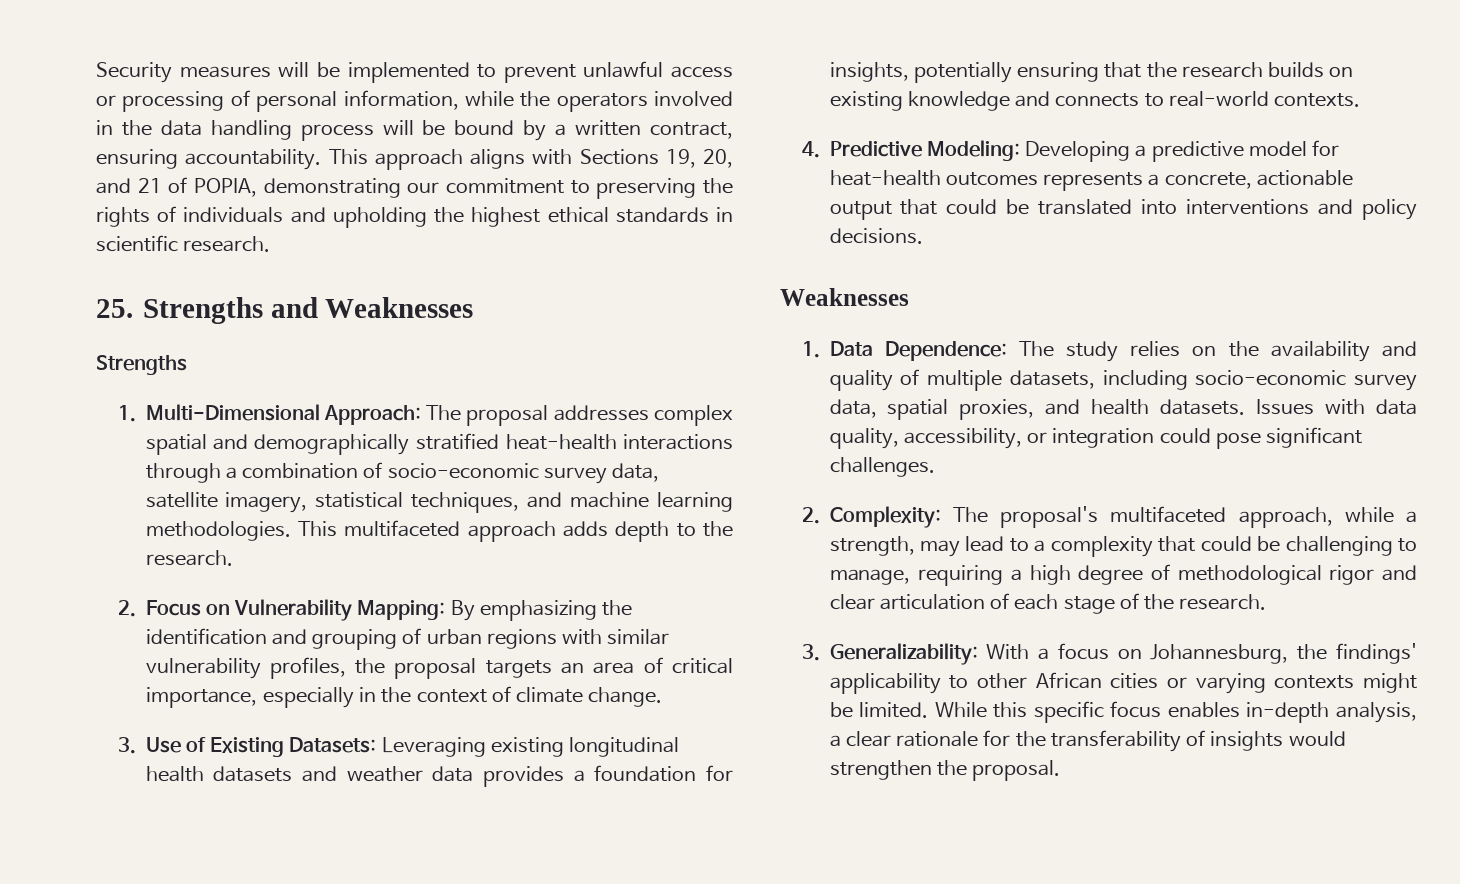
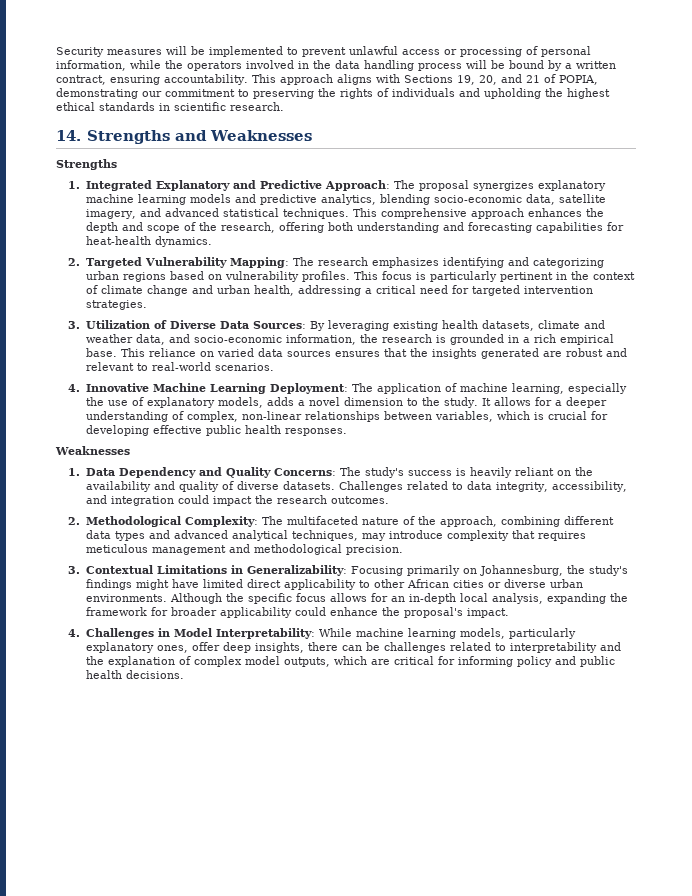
- 25. Strengths and Weaknesses
+ 14. Strengths and Weaknesses
- 1. Multi-Dimensional Approach: The proposal addresses complex spatial and demographically stratified heat-health interactions through a combination of socio-economic survey data, satellite imagery, statistical techniques, and machine learning methodologies. This multifaceted approach adds depth to the research.
- 2. Focus on Vulnerability Mapping: By emphasizing the identification and grouping of urban regions with similar vulnerability profiles, the proposal targets an area of critical importance, especially in the context of climate change.
- 3. Use of Existing Datasets: Leveraging existing longitudinal health datasets and weather data provides a foundation for insights, potentially ensuring that the research builds on existing knowledge and connects to real-world contexts.
- 4. Predictive Modeling: Developing a predictive model for heat-health outcomes represents a concrete, actionable output that could be translated into interventions and policy decisions.
+ 1. Integrated Explanatory and Predictive Approach: The proposal synergizes explanatory machine learning models and predictive analytics, blending socio-economic data, satellite imagery, and advanced statistical techniques. This comprehensive approach enhances the depth and scope of the research, offering both understanding and forecasting capabilities for heat-health dynamics.
+ 2. Targeted Vulnerability Mapping: The research emphasizes identifying and categorizing urban regions based on vulnerability profiles. This focus is particularly pertinent in the context of climate change and urban health, addressing a critical need for targeted intervention strategies.
+ 3. Utilization of Diverse Data Sources: By leveraging existing health datasets, climate and weather data, and socio-economic information, the research is grounded in a rich empirical base. This reliance on varied data sources ensures that the insights generated are robust and relevant to real-world scenarios.
+ 4. Innovative Machine Learning Deployment: The application of machine learning, especially the use of explanatory models, adds a novel dimension to the study. It allows for a deeper understanding of complex, non-linear relationships between variables, which is crucial for developing effective public health responses.
  Weaknesses
- 1. Data Dependence: The study relies on the availability and quality of multiple datasets, including socio-economic survey data, spatial proxies, and health datasets. Issues with data quality, accessibility, or integration could pose significant challenges.
- 2. Complexity: The proposal's multifaceted approach, while a strength, may lead to a complexity that could be challenging to manage, requiring a high degree of methodological rigor and clear articulation of each stage of the research.
- 3. Generalizability: With a focus on Johannesburg, the findings' applicability to other African cities or varying contexts might be limited. While this specific focus enables in-depth analysis, a clear rationale for the transferability of insights would strengthen the proposal.
+ 1. Data Dependency and Quality Concerns: The study's success is heavily reliant on the availability and quality of diverse datasets. Challenges related to data integrity, accessibility, and integration could impact the research outcomes.
+ 2. Methodological Complexity: The multifaceted nature of the approach, combining different data types and advanced analytical techniques, may introduce complexity that requires meticulous management and methodological precision.
+ 3. Contextual Limitations in Generalizability: Focusing primarily on Johannesburg, the study's findings might have limited direct applicability to other African cities or diverse urban environments. Although the specific focus allows for an in-depth local analysis, expanding the framework for broader applicability could enhance the proposal's impact.
+ 4. Challenges in Model Interpretability: While machine learning models, particularly explanatory ones, offer deep insights, there can be challenges related to interpretability and the explanation of complex model outputs, which are critical for informing policy and public health decisions.

